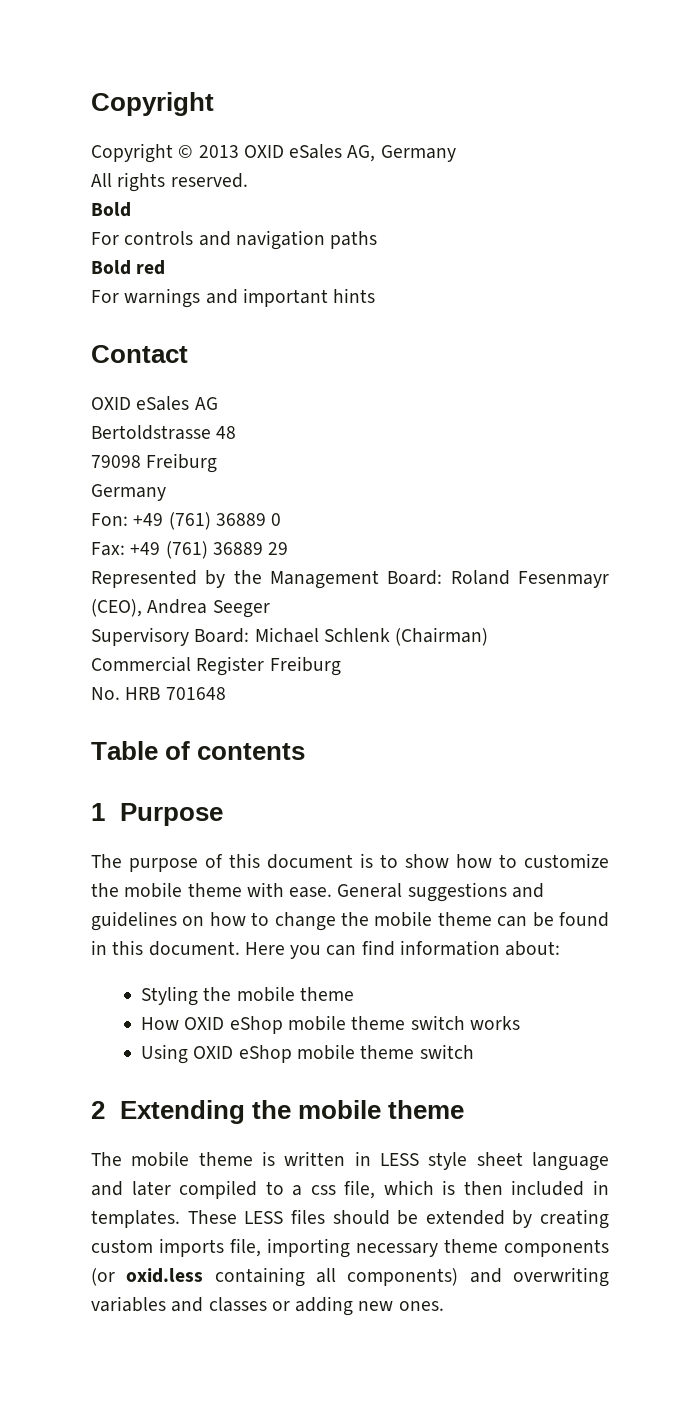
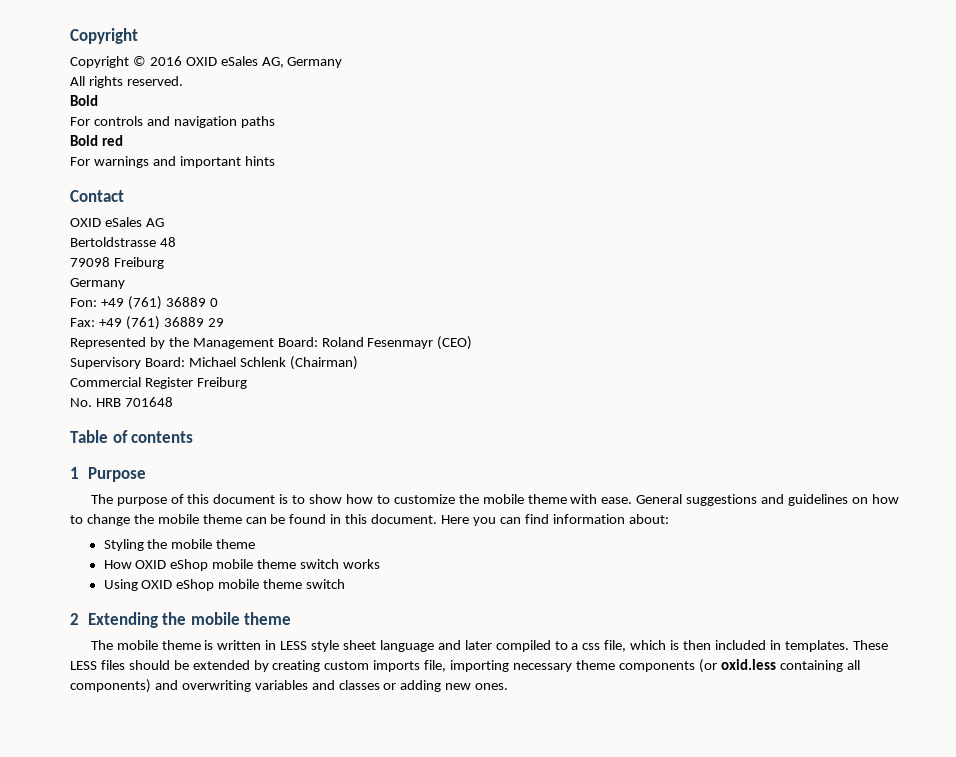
- Copyright © 2013 OXID eSales AG, Germany
+ Copyright © 2016 OXID eSales AG, Germany
- Represented by the Management Board: Roland Fesenmayr (CEO), Andrea Seeger
+ Represented by the Management Board: Roland Fesenmayr (CEO)

